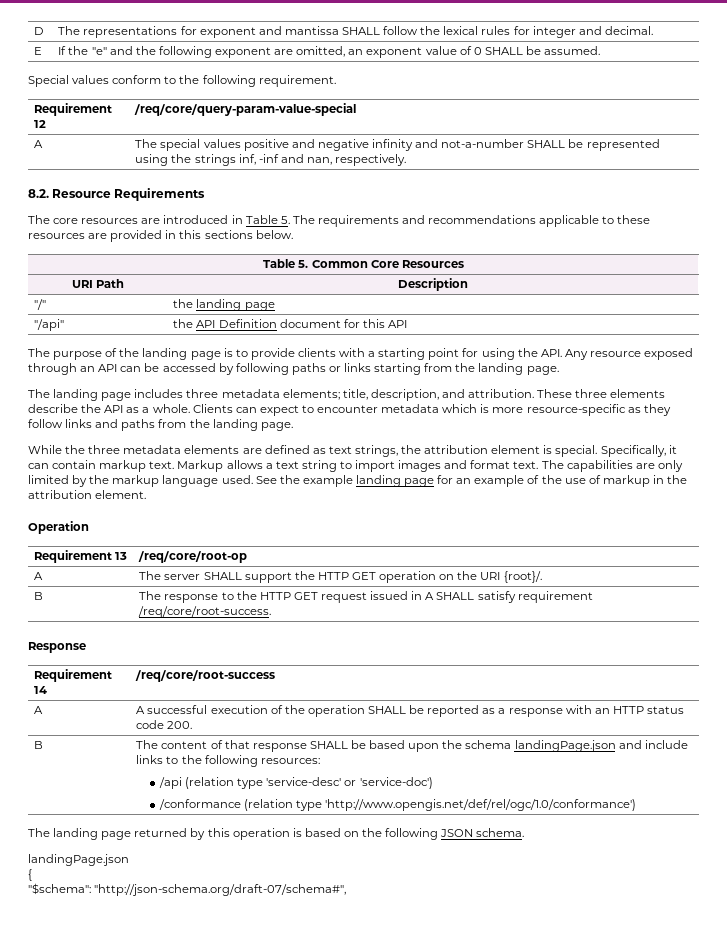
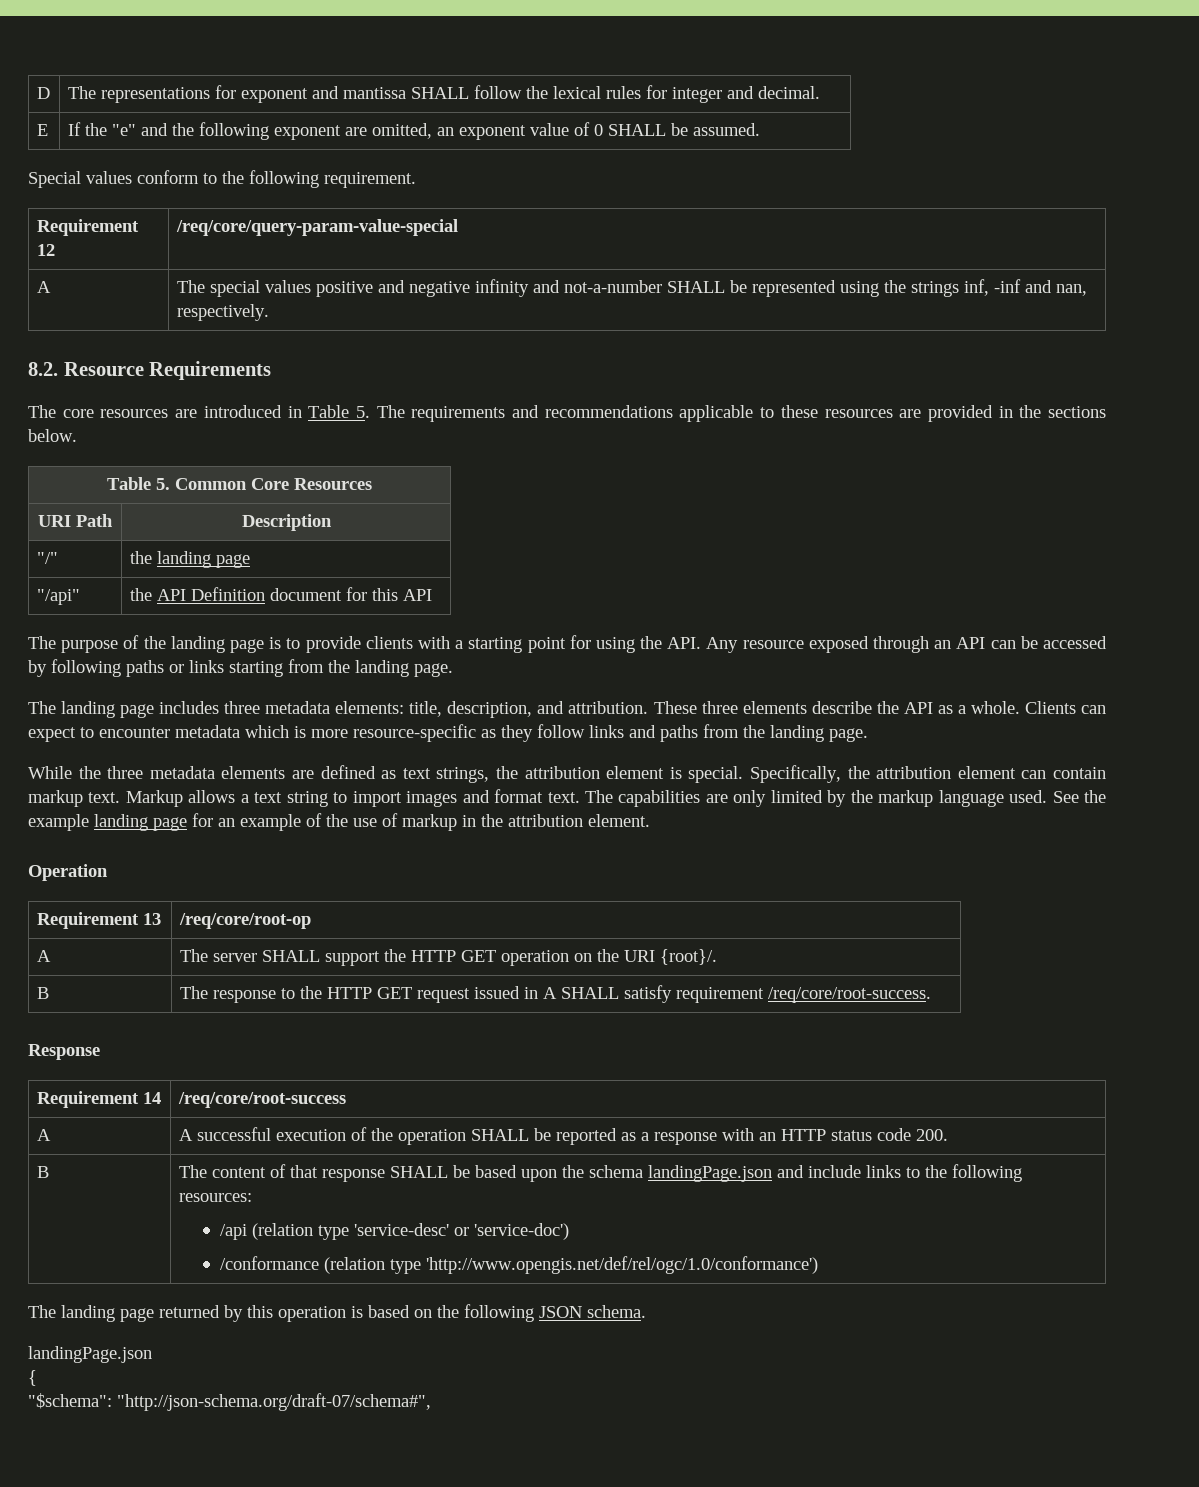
- The core resources are introduced in Table 5. The requirements and recommendations applicable to these resources are provided in this sections below.
+ The core resources are introduced in Table 5. The requirements and recommendations applicable to these resources are provided in the sections below.
- The landing page includes three metadata elements; title, description, and attribution.
+ The landing page includes three metadata elements: title, description, and attribution.
- Specifically, it can contain markup text.
+ Specifically, the attribution element can contain markup text.

